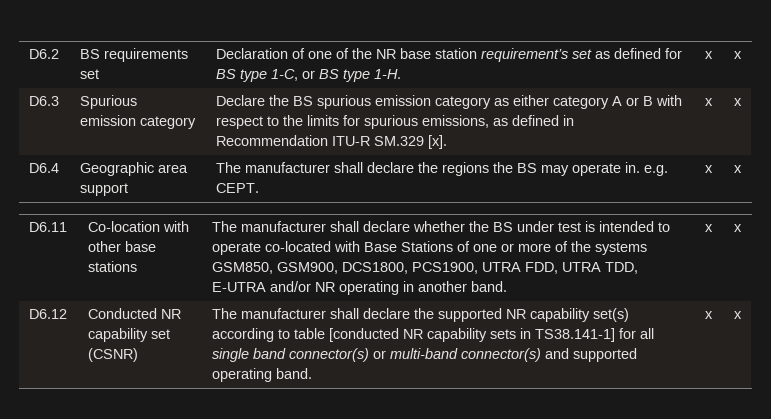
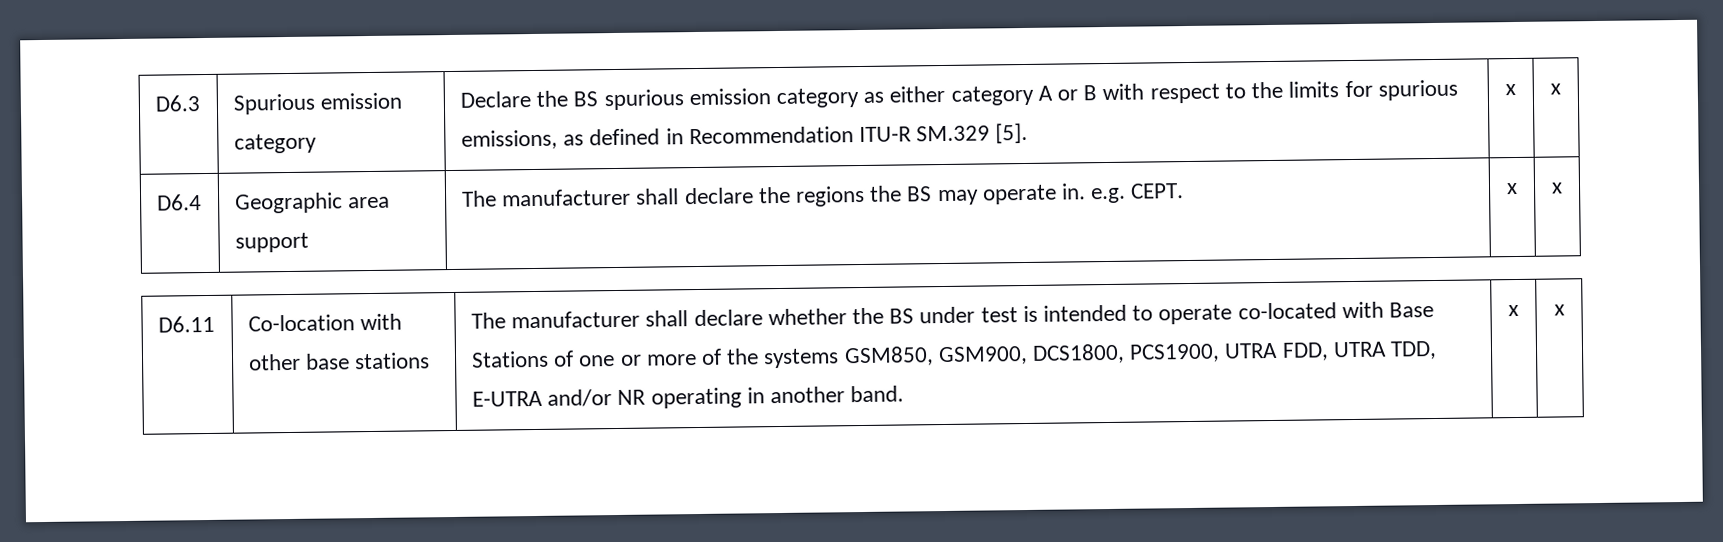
- D6.2 | BS requirements set | Declaration of one of the NR base station requirement’s set as defined for BS type 1-C, or BS type 1-H. | x | x
- D6.3 | Spurious emission category | Declare the BS spurious emission category as either category A or B with respect to the limits for spurious emissions, as defined in Recommendation ITU-R SM.329 [x]. | x | x
+ D6.3 | Spurious emission category | Declare the BS spurious emission category as either category A or B with respect to the limits for spurious emissions, as defined in Recommendation ITU-R SM.329 [5]. | x | x
- D6.12 | Conducted NR capability set (CSNR) | The manufacturer shall declare the supported NR capability set(s) according to table [conducted NR capability sets in TS38.141-1] for all single band connector(s) or multi-band connector(s) and supported operating band. | x | x

